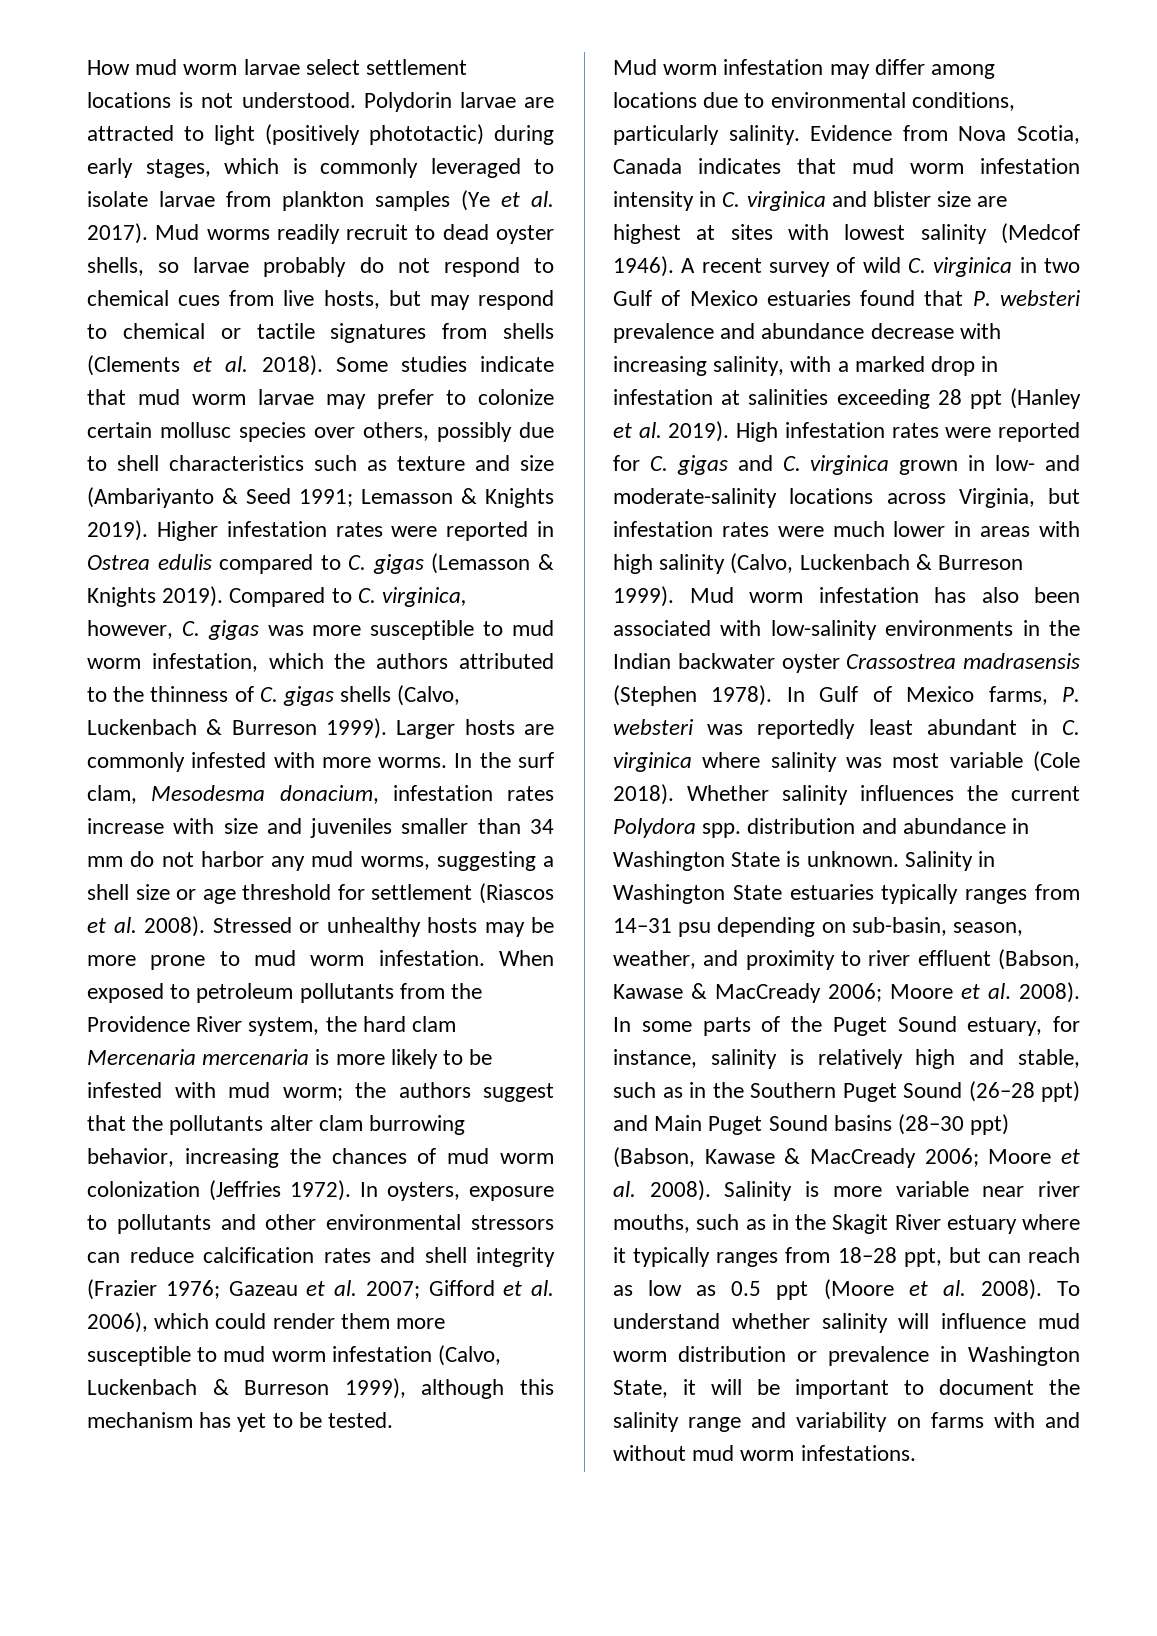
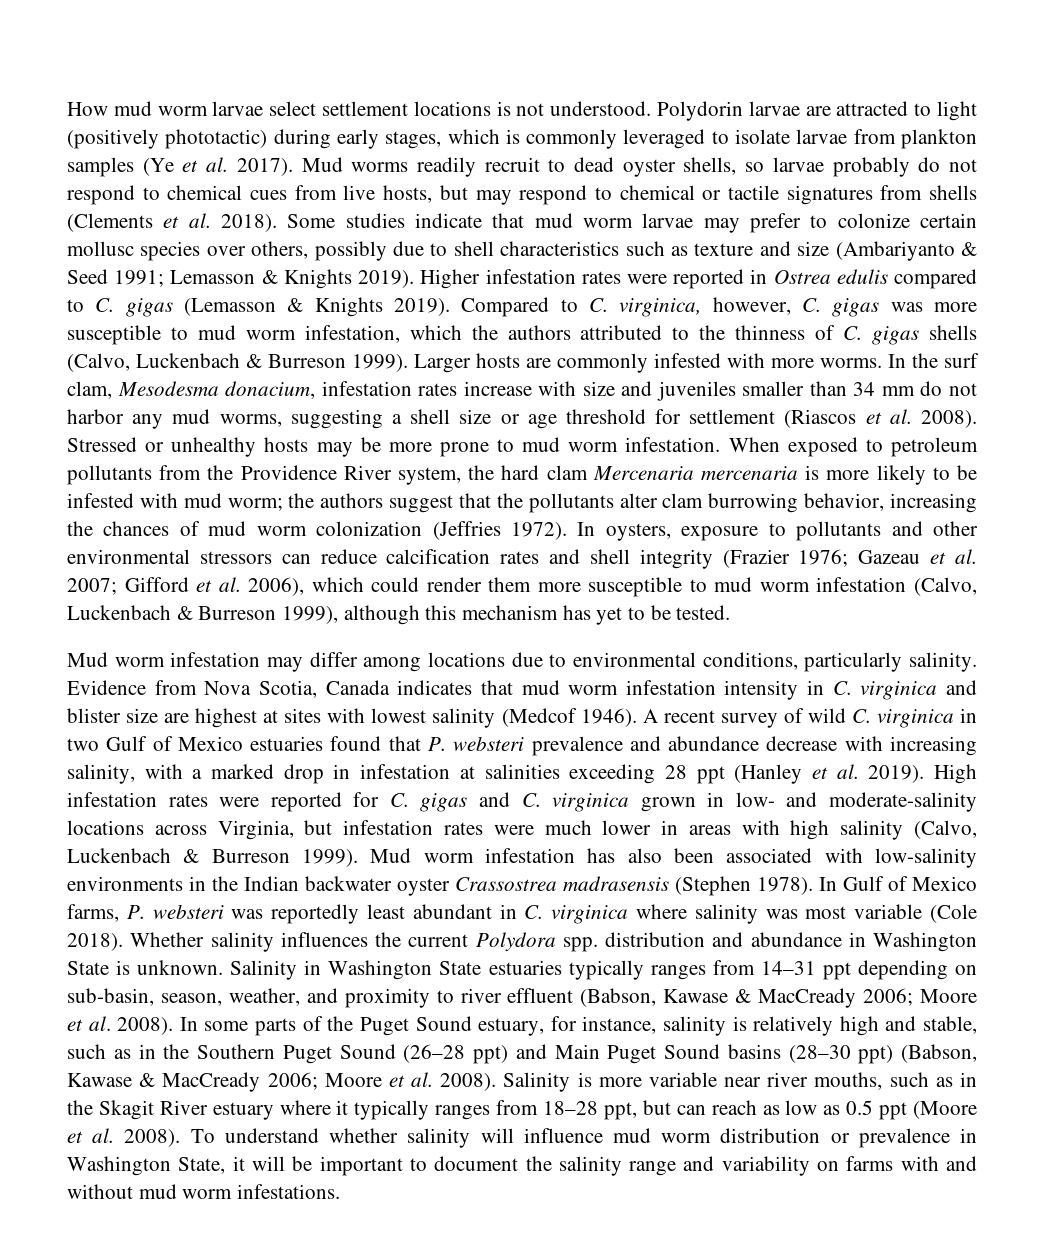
- Salinity in Washington State estuaries typically ranges from 14–31 psu depending on sub-basin, season, weather, and proximity to river effluent (Babson, Kawase & MacCready 2006; Moore et al. 2008).
+ Salinity in Washington State estuaries typically ranges from 14–31 ppt depending on sub-basin, season, weather, and proximity to river effluent (Babson, Kawase & MacCready 2006; Moore et al. 2008).

